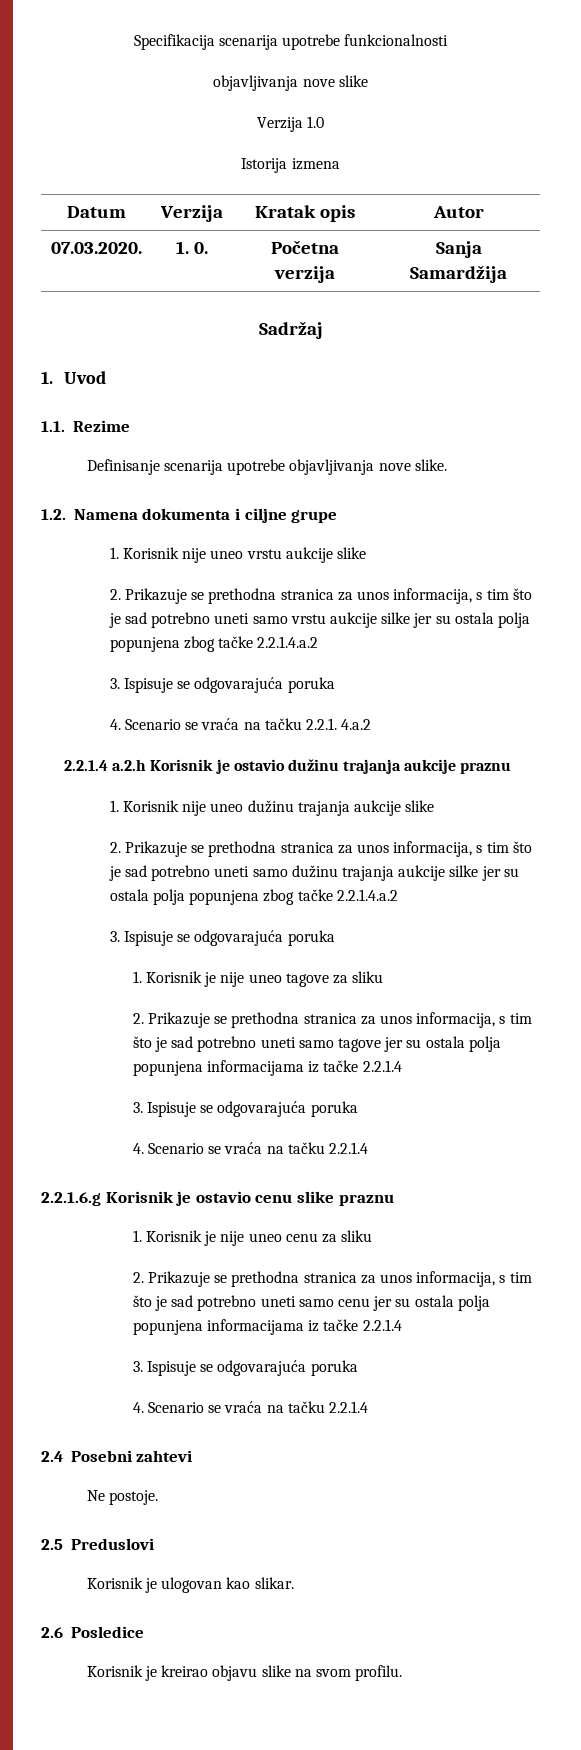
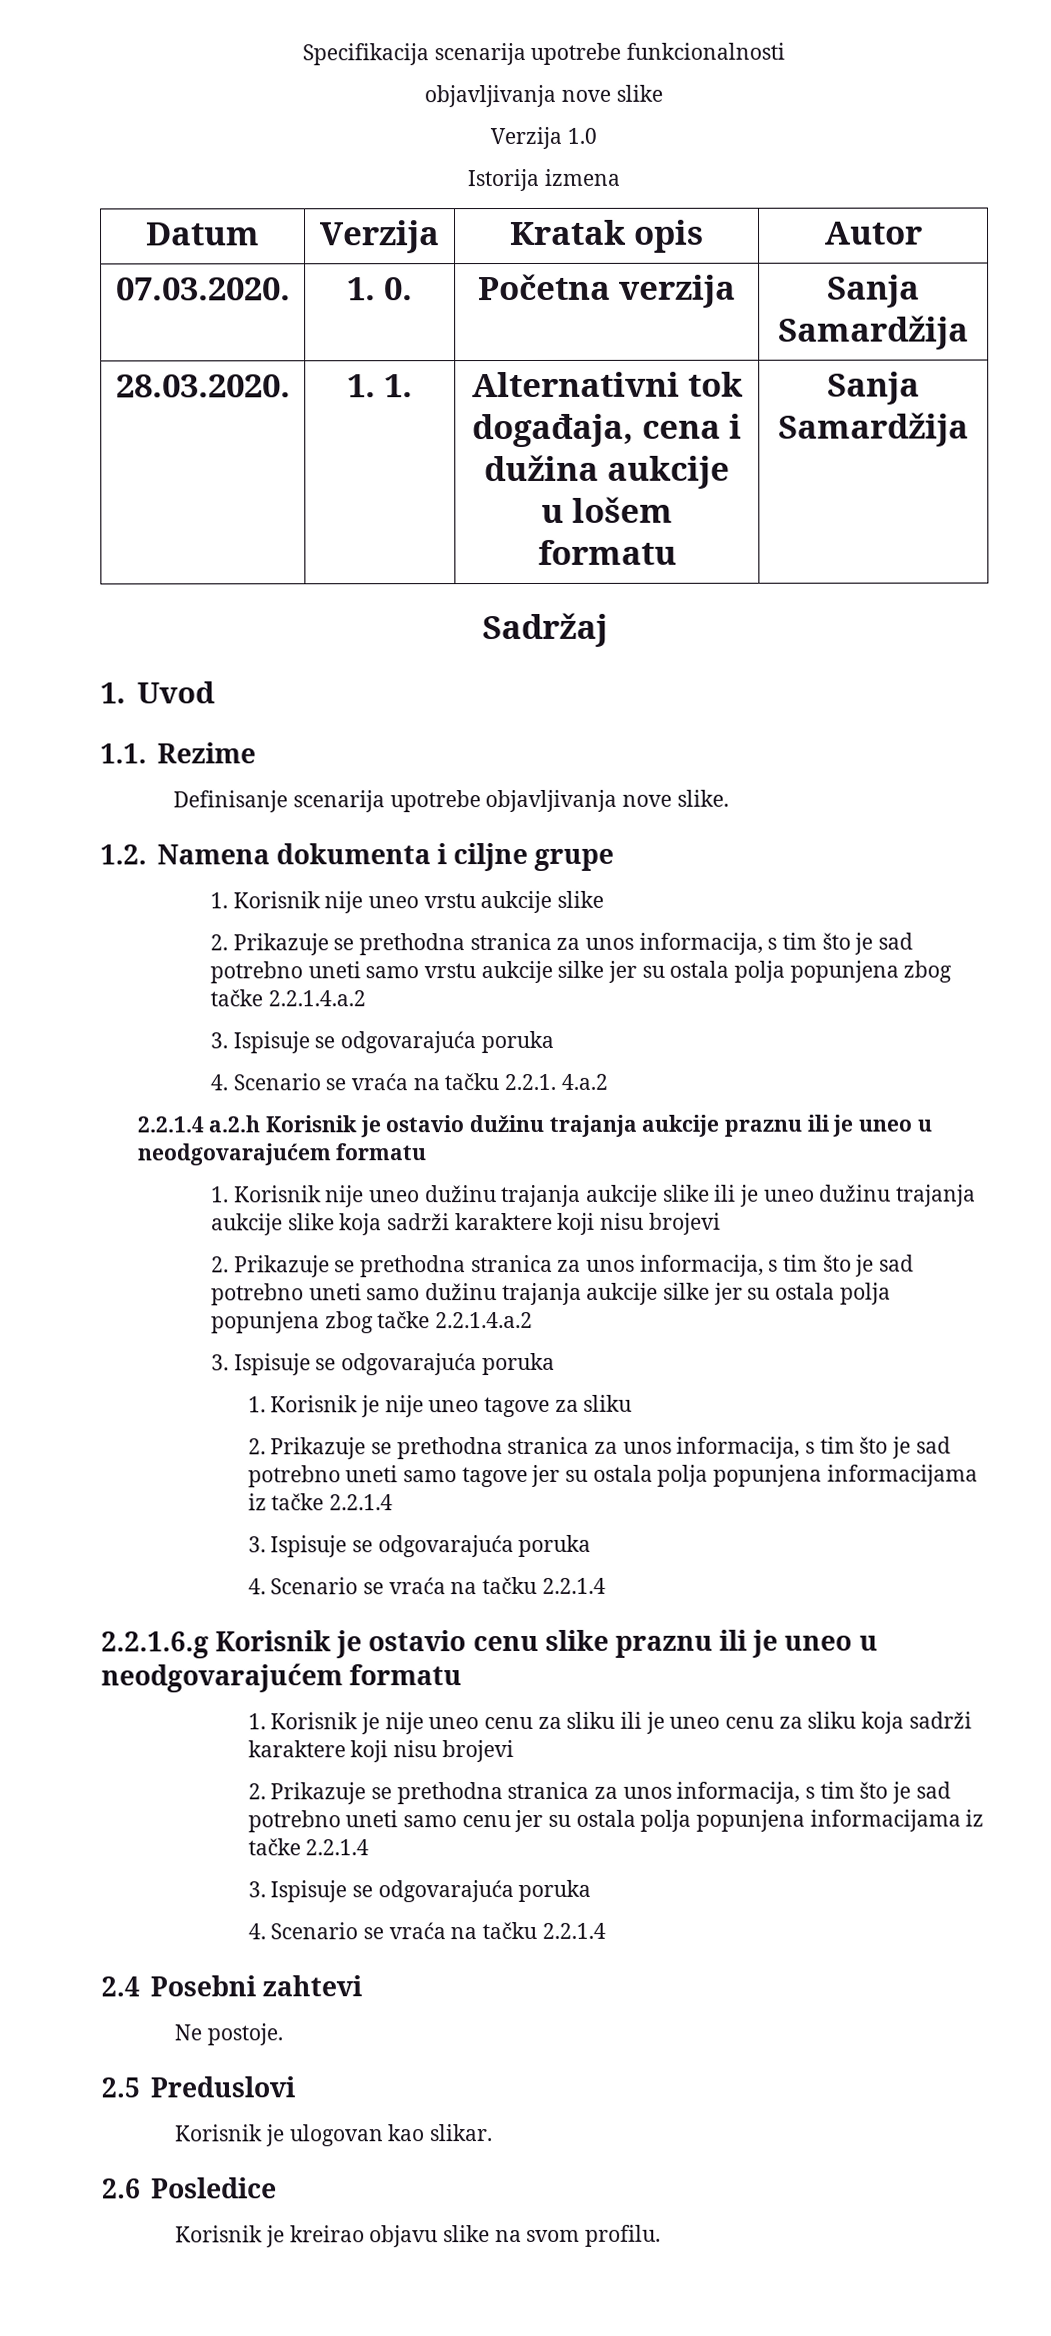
+ 28.03.2020. | 1. 1. | Alternativni tok događaja, cena i dužina aukcije u lošem formatu | Sanja Samardžija
- 2.2.1.4 a.2.h Korisnik je ostavio dužinu trajanja aukcije praznu
+ 2.2.1.4 a.2.h Korisnik je ostavio dužinu trajanja aukcije praznu ili je uneo u neodgovarajućem formatu
- 1. Korisnik nije uneo dužinu trajanja aukcije slike
+ 1. Korisnik nije uneo dužinu trajanja aukcije slike ili je uneo dužinu trajanja aukcije slike koja sadrži karaktere koji nisu brojevi
- 2.2.1.6.g Korisnik je ostavio cenu slike praznu
+ 2.2.1.6.g Korisnik je ostavio cenu slike praznu ili je uneo u neodgovarajućem formatu
- 1. Korisnik je nije uneo cenu za sliku
+ 1. Korisnik je nije uneo cenu za sliku ili je uneo cenu za sliku koja sadrži karaktere koji nisu brojevi

